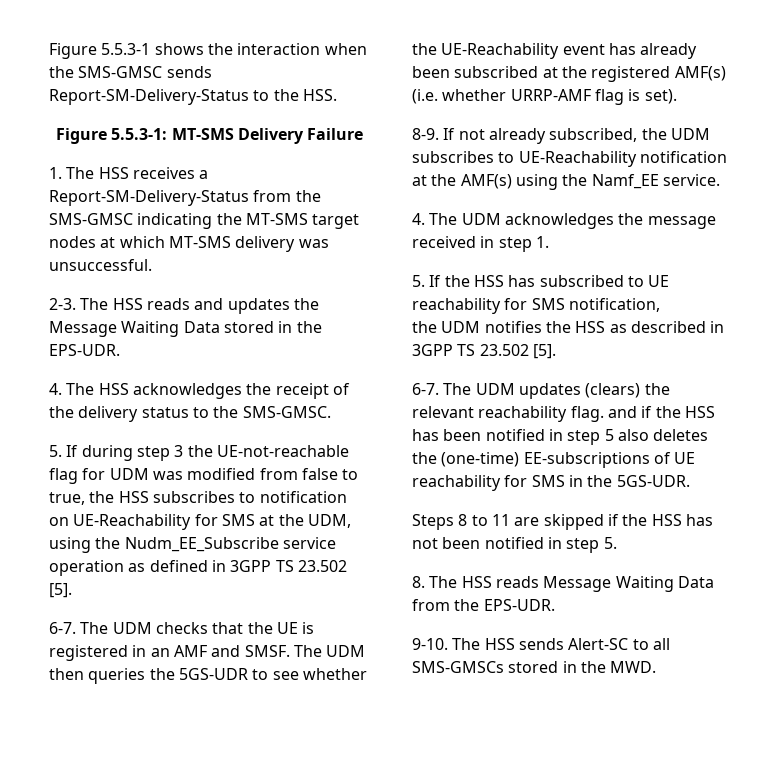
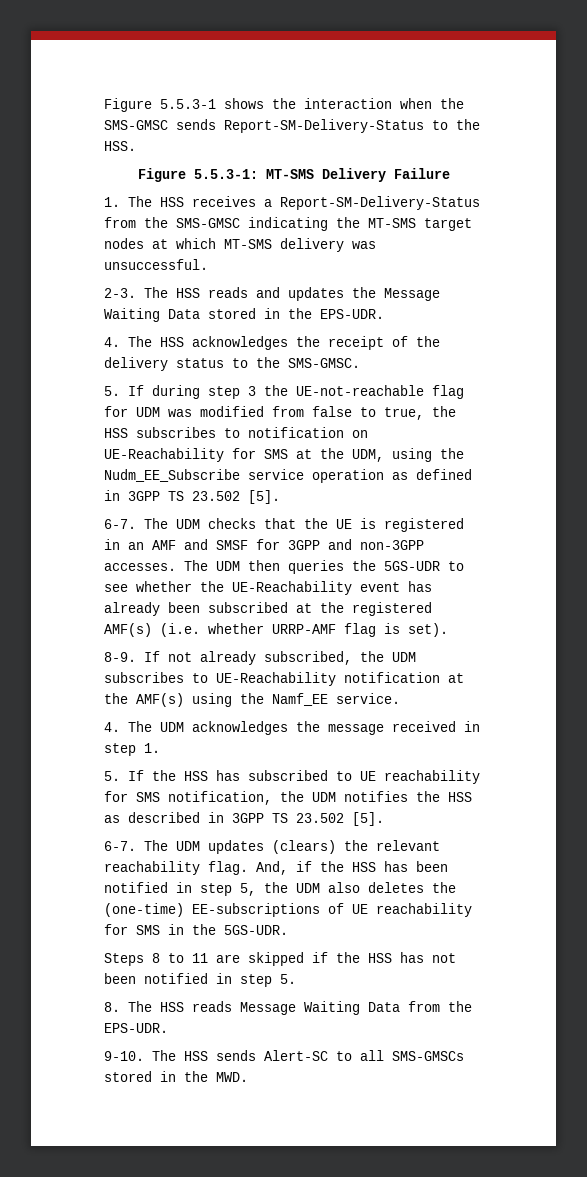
- The UDM checks that the UE is registered in an AMF and SMSF.
+ The UDM checks that the UE is registered in an AMF and SMSF for 3GPP and non-3GPP accesses.
- 5. If the HSS has subscribed to UE reachability for SMS notification,
- the UDM notifies the HSS as described in 3GPP TS 23.502 [5].
+ 5. If the HSS has subscribed to UE reachability for SMS notification, the UDM notifies the HSS as described in 3GPP TS 23.502 [5].
- The UDM updates (clears) the relevant reachability flag. and if the HSS has been notified in step 5 also deletes the (one-time) EE-subscriptions of UE reachability for SMS in the 5GS-UDR.
+ The UDM updates (clears) the relevant reachability flag. And, if the HSS has been notified in step 5, the UDM also deletes the (one-time) EE-subscriptions of UE reachability for SMS in the 5GS-UDR.

